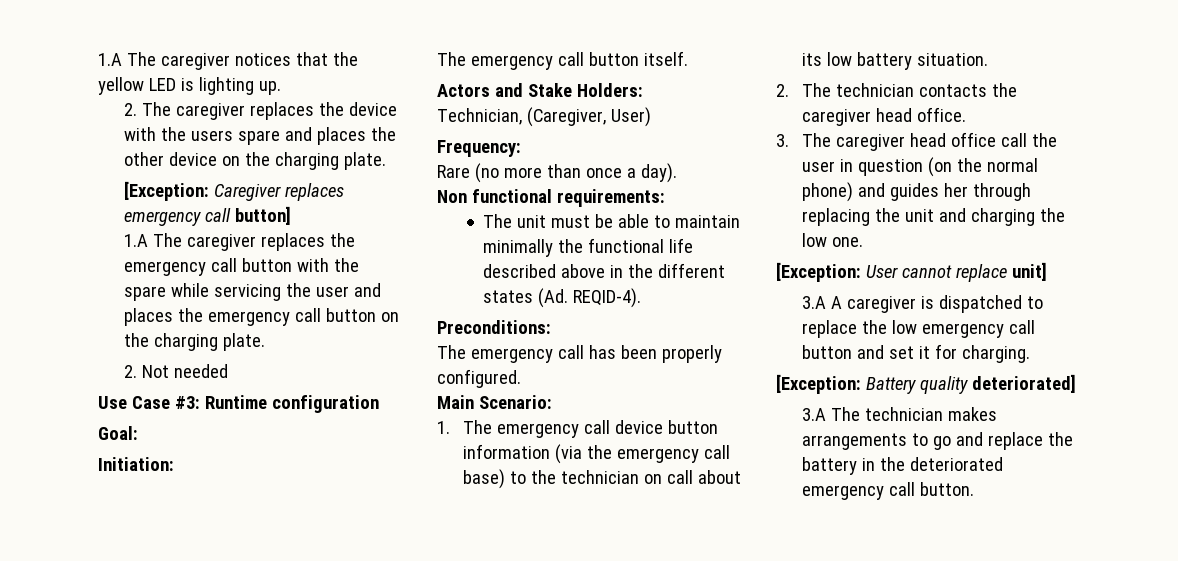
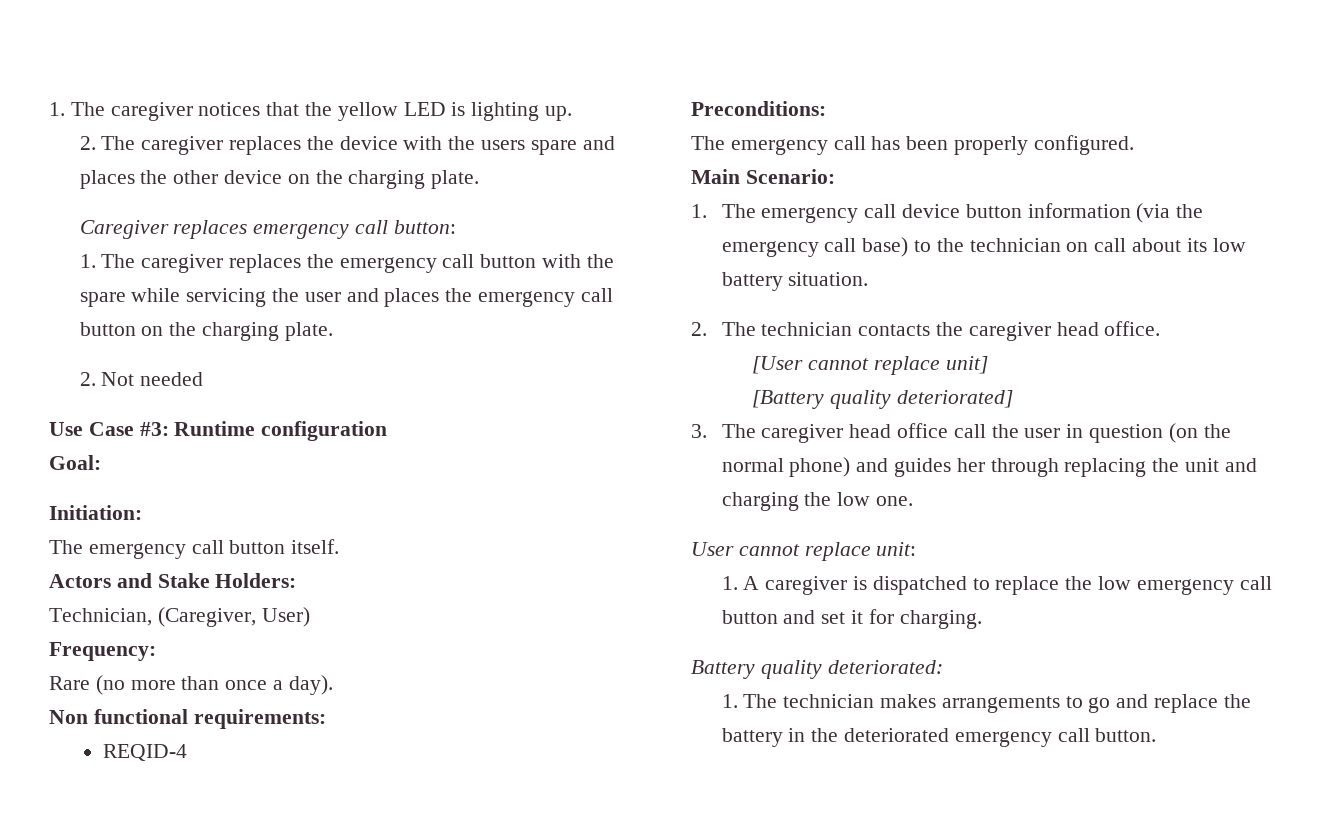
- 1.A The caregiver notices that the yellow LED is lighting up.
+ 1. The caregiver notices that the yellow LED is lighting up.
- [Exception: Caregiver replaces emergency call button]
- 1.A The caregiver replaces the emergency call button with the spare while servicing the user and places the emergency call button on the charging plate.
+ Caregiver replaces emergency call button:
+ 1. The caregiver replaces the emergency call button with the spare while servicing the user and places the emergency call button on the charging plate.
- The unit must be able to maintain minimally the functional life described above in the different states (Ad. REQID-4).
+ REQID-4
+ [User cannot replace unit]
+ [Battery quality deteriorated]
- [Exception: User cannot replace unit]
- 3.A A caregiver is dispatched to replace the low emergency call button and set it for charging.
+ User cannot replace unit:
+ 1. A caregiver is dispatched to replace the low emergency call button and set it for charging.
- [Exception: Battery quality deteriorated]
- 3.A The technician makes arrangements to go and replace the battery in the deteriorated emergency call button.
+ Battery quality deteriorated:
+ 1. The technician makes arrangements to go and replace the battery in the deteriorated emergency call button.

